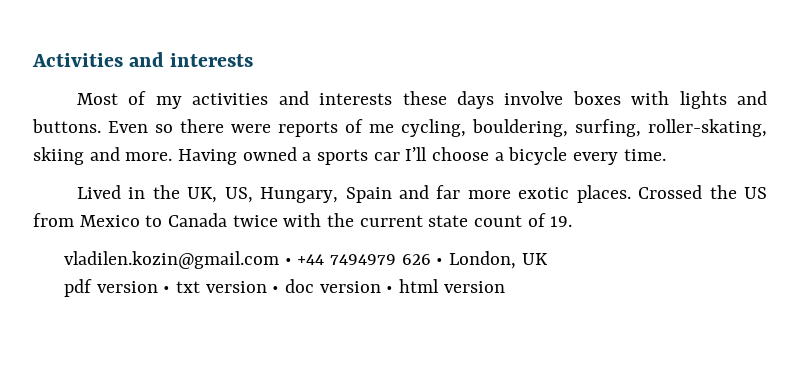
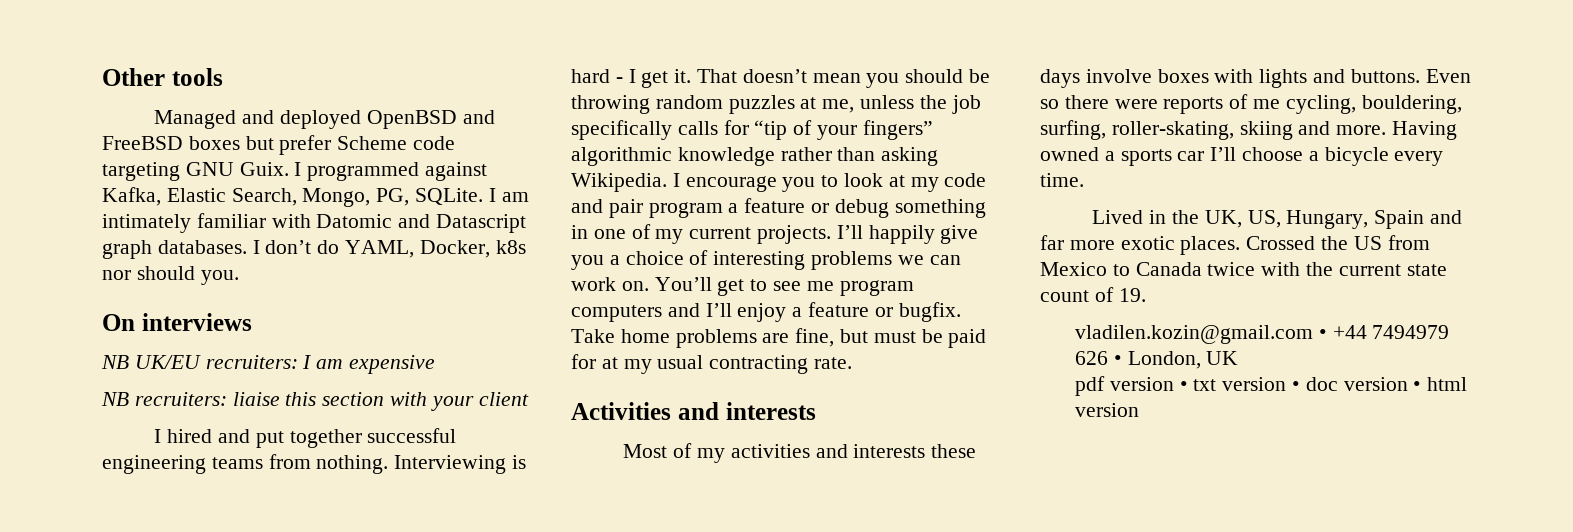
+ Other tools
+ Managed and deployed OpenBSD and FreeBSD boxes but prefer Scheme code targeting GNU Guix. I programmed against Kafka, Elastic Search, Mongo, PG, SQLite. I am intimately familiar with Datomic and Datascript graph databases. I don’t do YAML, Docker, k8s nor should you.
+ On interviews
+ NB UK/EU recruiters: I am expensive
+ NB recruiters: liaise this section with your client
+ I hired and put together successful engineering teams from nothing. Interviewing is hard - I get it. That doesn’t mean you should be throwing random puzzles at me, unless the job specifically calls for “tip of your fingers” algorithmic knowledge rather than asking Wikipedia. I encourage you to look at my code and pair program a feature or debug something in one of my current projects. I’ll happily give you a choice of interesting problems we can work on. You’ll get to see me program computers and I’ll enjoy a feature or bugfix. Take home problems are fine, but must be paid for at my usual contracting rate.

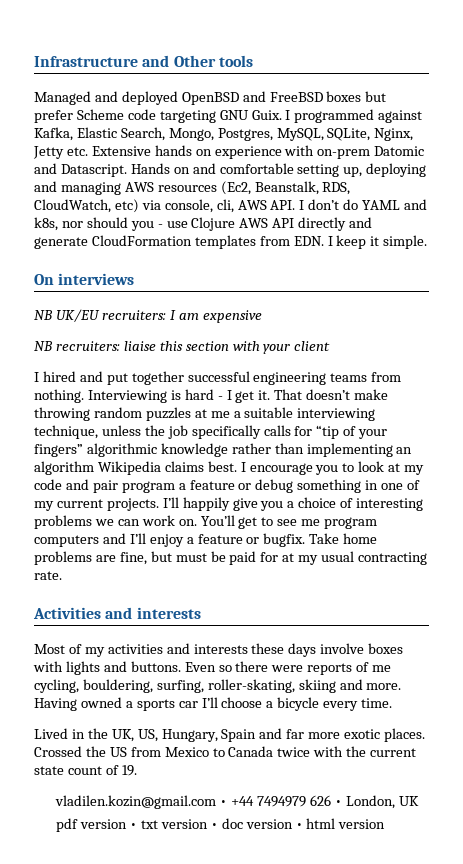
- Other tools
+ Infrastructure and Other tools
- I programmed against Kafka, Elastic Search, Mongo, PG, SQLite. I am intimately familiar with Datomic and Datascript graph databases. I don’t do YAML, Docker, k8s nor should you.
+ I programmed against Kafka, Elastic Search, Mongo, Postgres, MySQL, SQLite, Nginx, Jetty etc. Extensive hands on experience with on-prem Datomic and Datascript. Hands on and comfortable setting up, deploying and managing AWS resources (Ec2, Beanstalk, RDS, CloudWatch, etc) via console, cli, AWS API. I don’t do YAML and k8s, nor should you - use Clojure AWS API directly and generate CloudFormation templates from EDN. I keep it simple.
- That doesn’t mean you should be throwing random puzzles at me, unless the job specifically calls for “tip of your fingers” algorithmic knowledge rather than asking Wikipedia.
+ That doesn’t make throwing random puzzles at me a suitable interviewing technique, unless the job specifically calls for “tip of your fingers” algorithmic knowledge rather than implementing an algorithm Wikipedia claims best.

